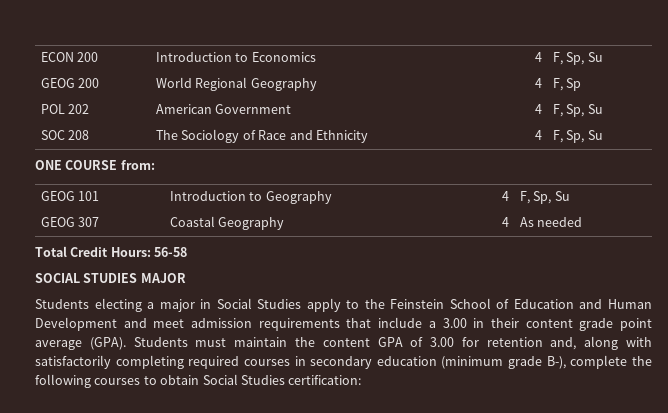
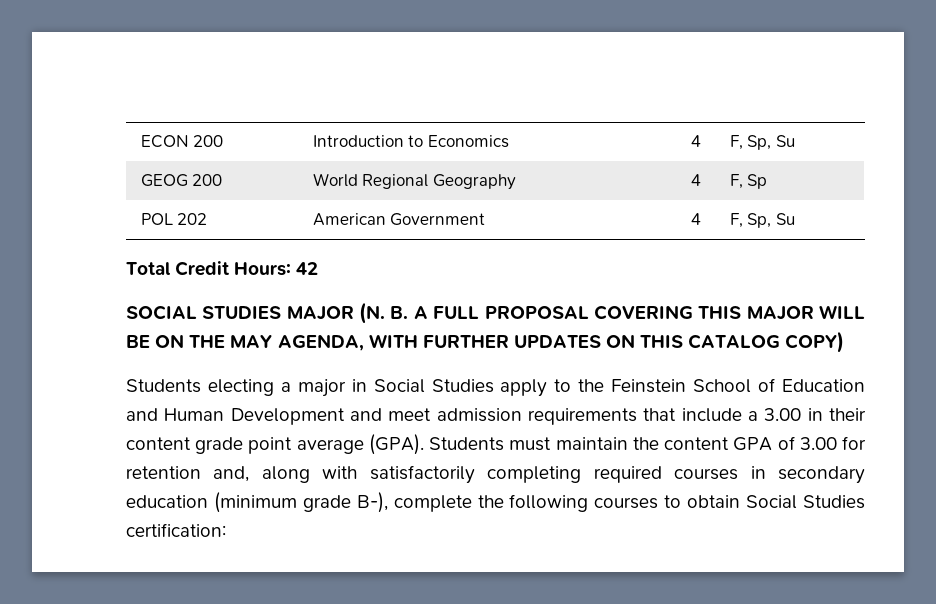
- SOC 208 | The Sociology of Race and Ethnicity | 4 | F, Sp, Su
- ONE COURSE from:
- GEOG 101 | Introduction to Geography | 4 | F, Sp, Su
- GEOG 307 | Coastal Geography | 4 | As needed
- Total Credit Hours: 56-58
+ Total Credit Hours: 42
- SOCIAL STUDIES MAJOR
+ SOCIAL STUDIES MAJOR (N. B. A FULL PROPOSAL COVERING THIS MAJOR WILL BE ON THE MAY AGENDA, WITH FURTHER UPDATES ON THIS CATALOG COPY)

